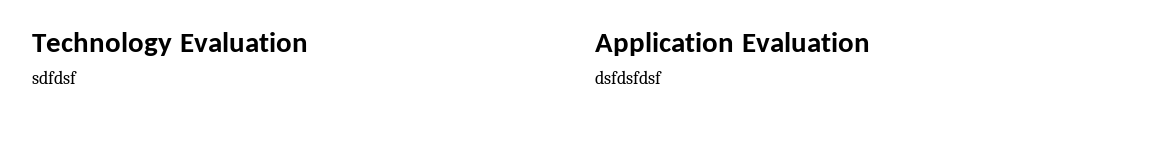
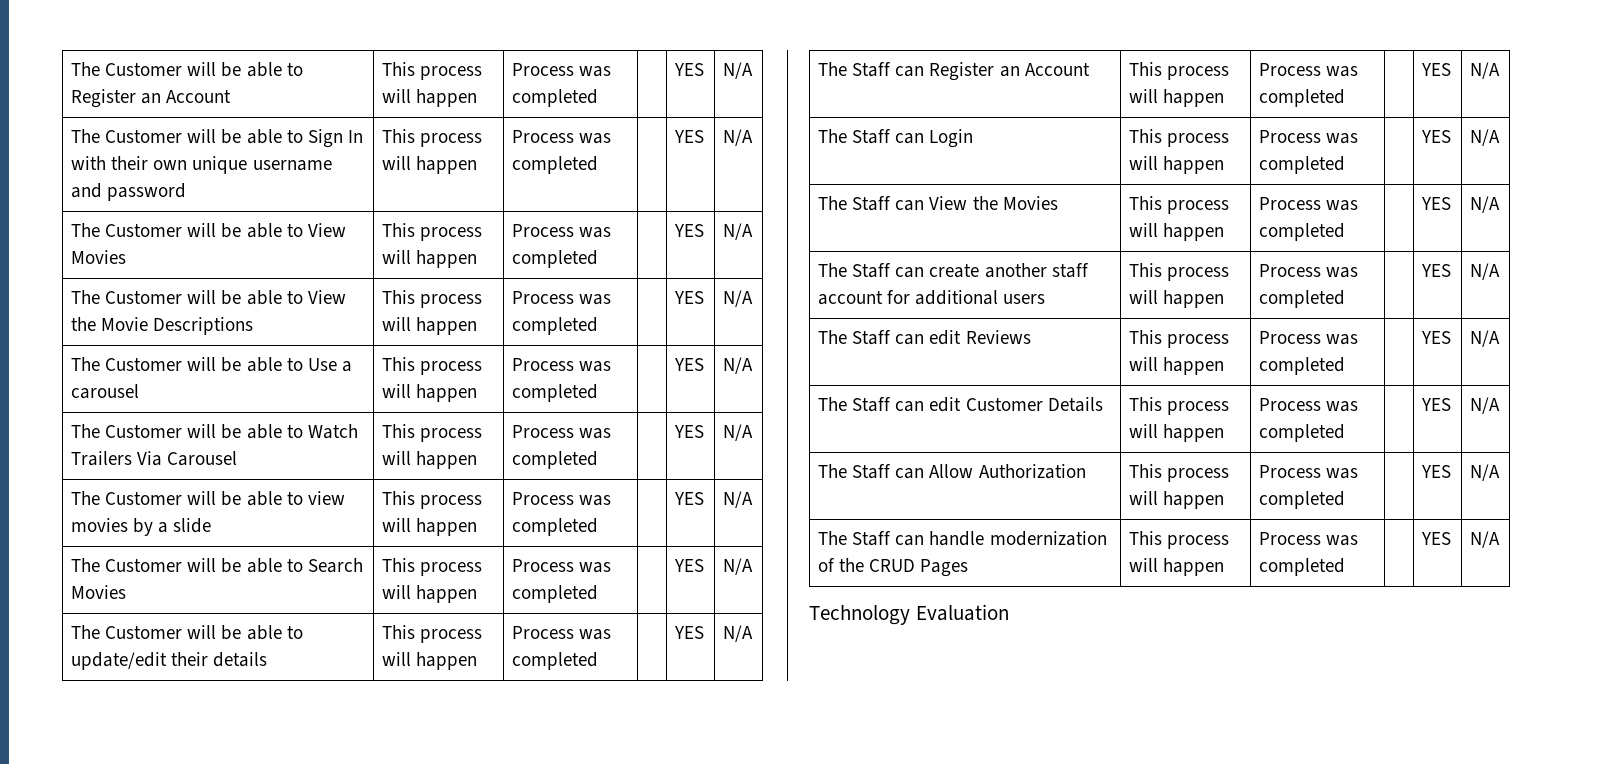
+ The Customer will be able to Register an Account | This process will happen | Process was completed | | YES | N/A
+ The Customer will be able to Sign In with their own unique username and password | This process will happen | Process was completed | | YES | N/A
+ The Customer will be able to View Movies | This process will happen | Process was completed | | YES | N/A
+ The Customer will be able to View the Movie Descriptions | This process will happen | Process was completed | | YES | N/A
+ The Customer will be able to Use a carousel | This process will happen | Process was completed | | YES | N/A
+ The Customer will be able to Watch Trailers Via Carousel | This process will happen | Process was completed | | YES | N/A
+ The Customer will be able to view movies by a slide | This process will happen | Process was completed | | YES | N/A
+ The Customer will be able to Search Movies | This process will happen | Process was completed | | YES | N/A
+ The Customer will be able to update/edit their details | This process will happen | Process was completed | | YES | N/A
+ The Staff can Register an Account | This process will happen | Process was completed | | YES | N/A
+ The Staff can Login | This process will happen | Process was completed | | YES | N/A
+ The Staff can View the Movies | This process will happen | Process was completed | | YES | N/A
+ The Staff can create another staff account for additional users | This process will happen | Process was completed | | YES | N/A
+ The Staff can edit Reviews | This process will happen | Process was completed | | YES | N/A
+ The Staff can edit Customer Details | This process will happen | Process was completed | | YES | N/A
+ The Staff can Allow Authorization | This process will happen | Process was completed | | YES | N/A
+ The Staff can handle modernization of the CRUD Pages | This process will happen | Process was completed | | YES | N/A
  Technology Evaluation
- sdfdsf
- Application Evaluation
- dsfdsfdsf

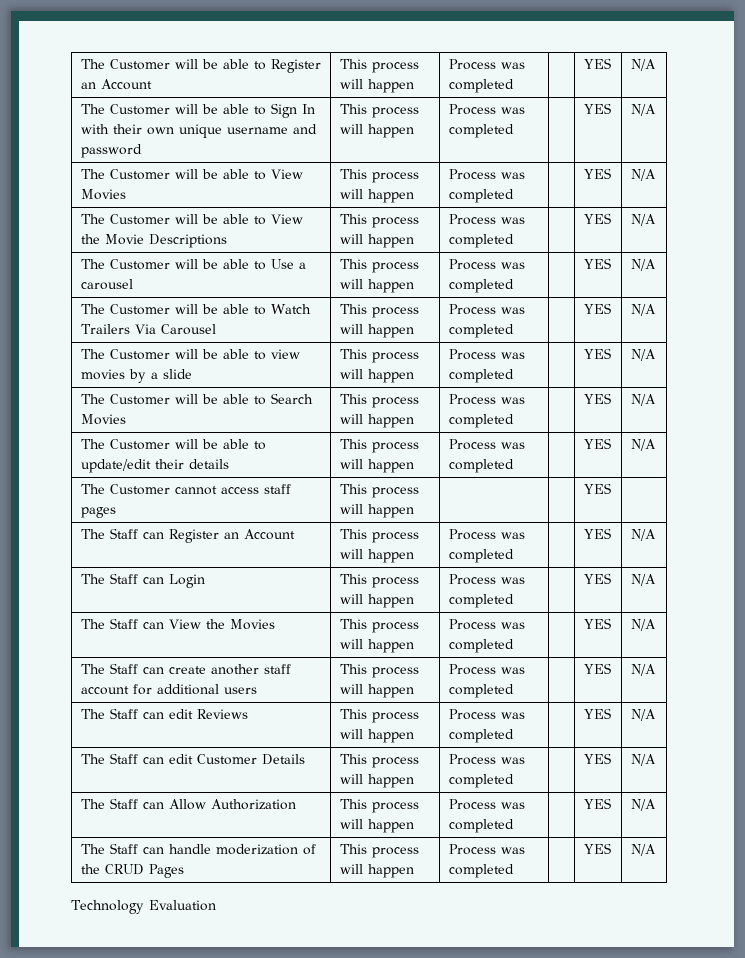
+ The Customer cannot access staff pages | This process will happen | | | YES |
- The Staff can handle modernization of the CRUD Pages | This process will happen | Process was completed | | YES | N/A
+ The Staff can handle moderization of the CRUD Pages | This process will happen | Process was completed | | YES | N/A

